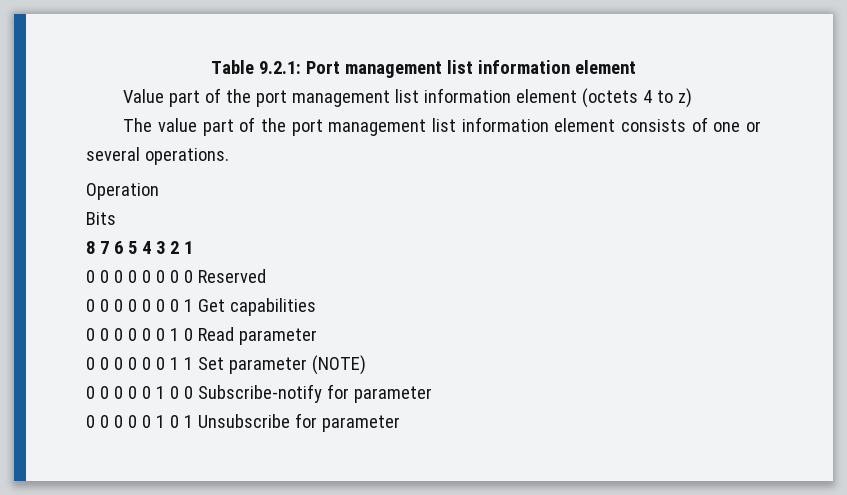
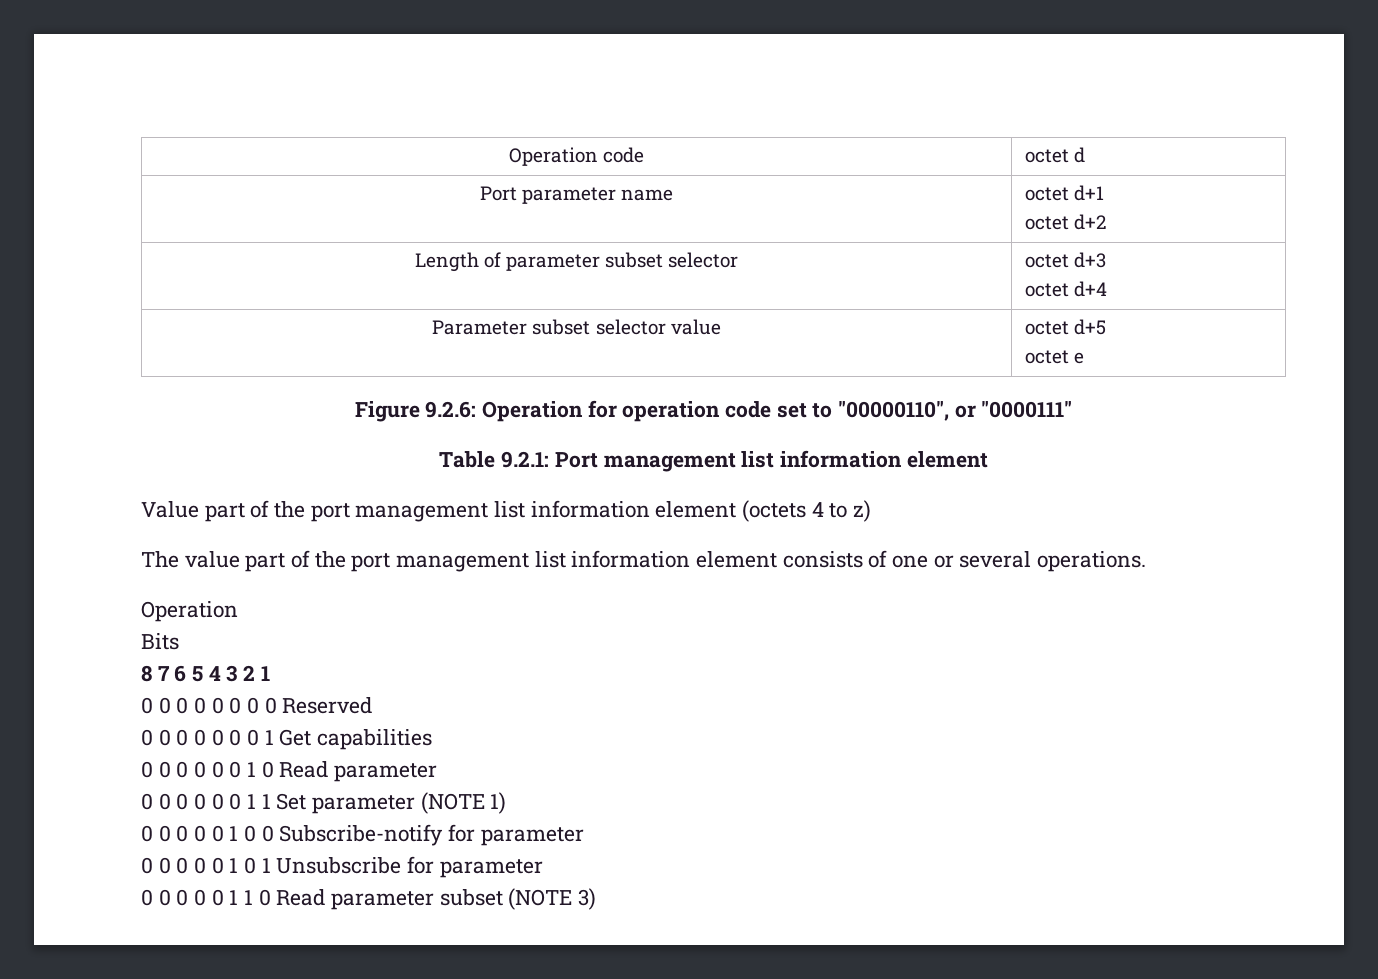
+ Operation code | octet d
+ Port parameter name | octet d+1
+ octet d+2
+ Length of parameter subset selector | octet d+3
+ octet d+4
+ Parameter subset selector value | octet d+5
+ octet e
+ Figure 9.2.6: Operation for operation code set to "00000110", or "0000111"
- 0 0 0 0 0 0 1 1 Set parameter (NOTE)
+ 0 0 0 0 0 0 1 1 Set parameter (NOTE 1)
+ 0 0 0 0 0 1 1 0 Read parameter subset (NOTE 3)

